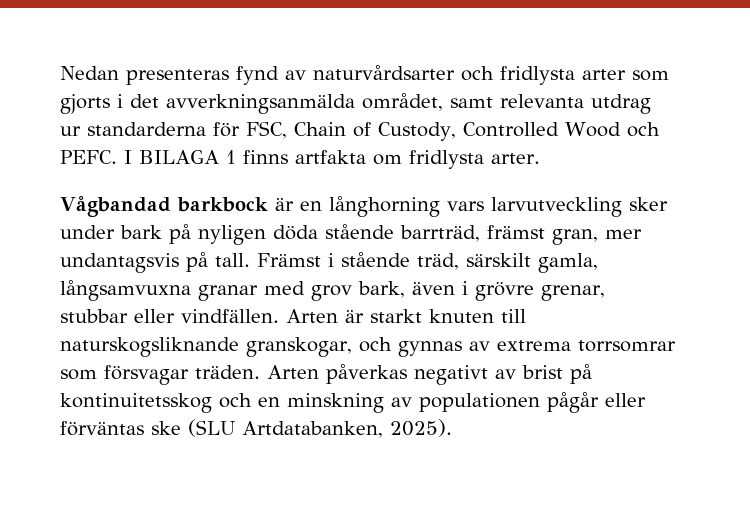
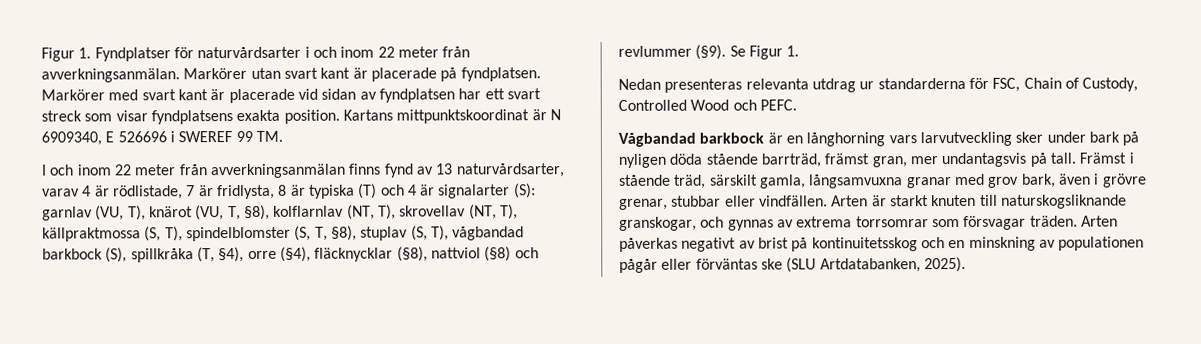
- Nedan presenteras fynd av naturvårdsarter och fridlysta arter som gjorts i det avverkningsanmälda området, samt relevanta utdrag ur standarderna för FSC, Chain of Custody, Controlled Wood och PEFC. I BILAGA 1 finns artfakta om fridlysta arter.
+ Figur 1. Fyndplatser för naturvårdsarter i och inom 22 meter från avverkningsanmälan. Markörer utan svart kant är placerade på fyndplatsen. Markörer med svart kant är placerade vid sidan av fyndplatsen har ett svart streck som visar fyndplatsens exakta position. Kartans mittpunktskoordinat är N 6909340, E 526696 i SWEREF 99 TM.
+ I och inom 22 meter från avverkningsanmälan finns fynd av 13 naturvårdsarter, varav 4 är rödlistade, 7 är fridlysta, 8 är typiska (T) och 4 är signalarter (S): garnlav (VU, T), knärot (VU, T, §8), kolflarnlav (NT, T), skrovellav (NT, T), källpraktmossa (S, T), spindelblomster (S, T, §8), stuplav (S, T), vågbandad barkbock (S), spillkråka (T, §4), orre (§4), fläcknycklar (§8), nattviol (§8) och revlummer (§9). Se Figur 1.
+ Nedan presenteras relevanta utdrag ur standarderna för FSC, Chain of Custody, Controlled Wood och PEFC.

